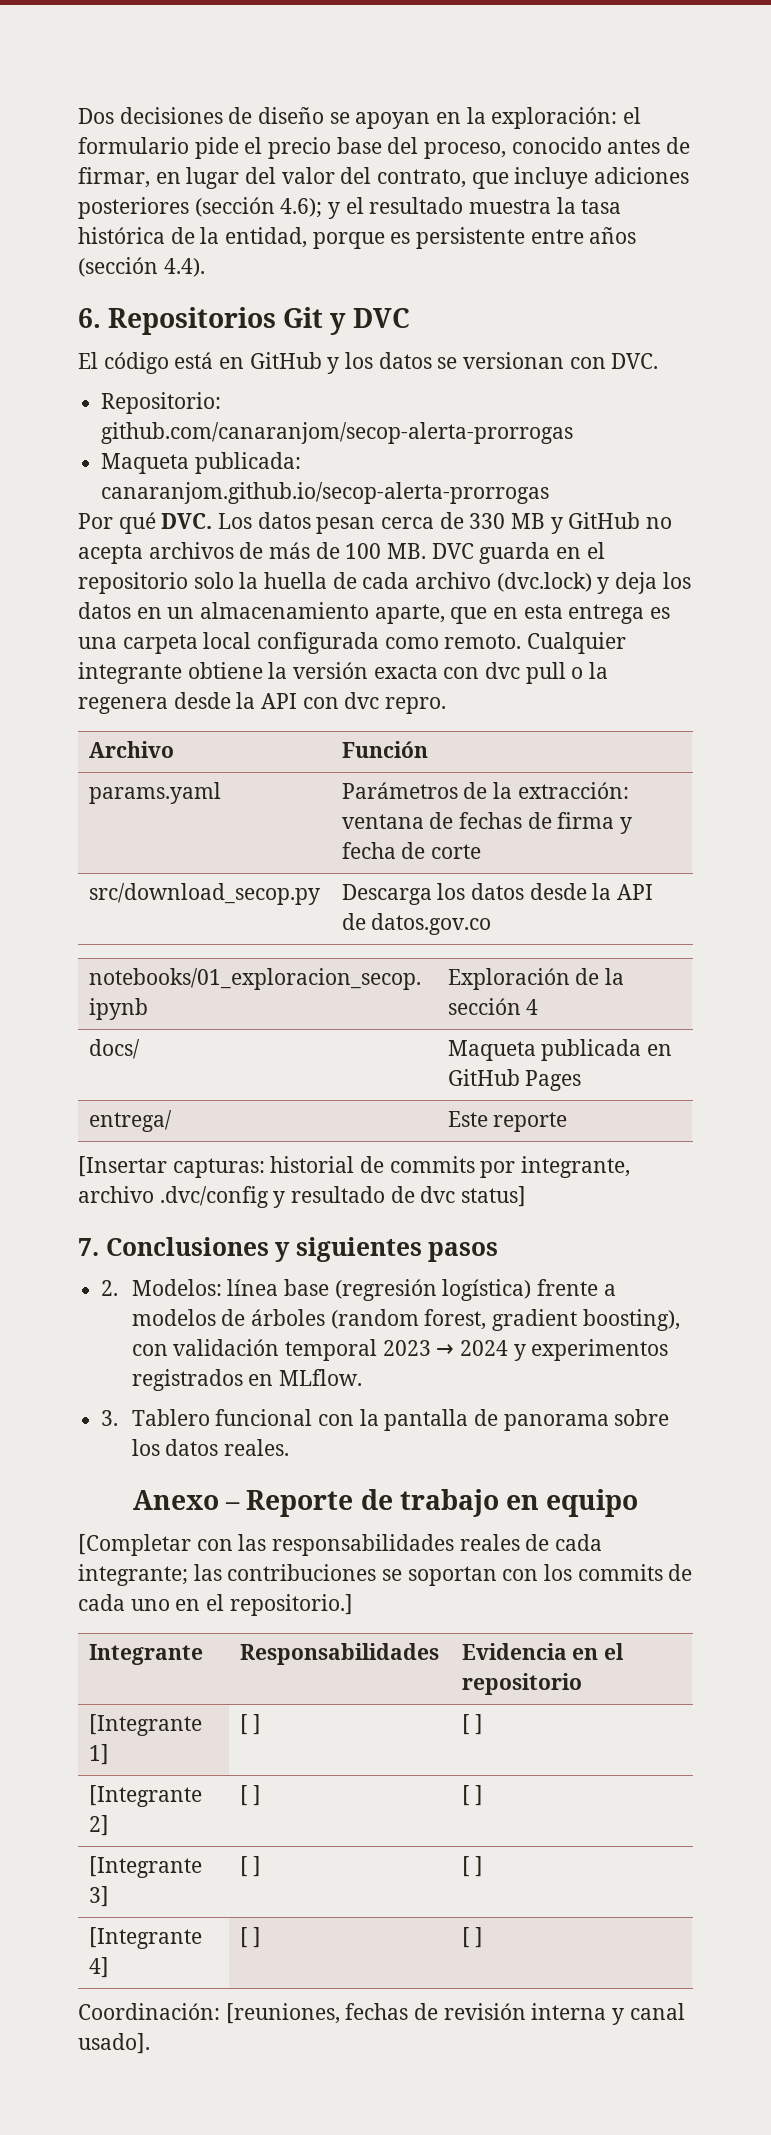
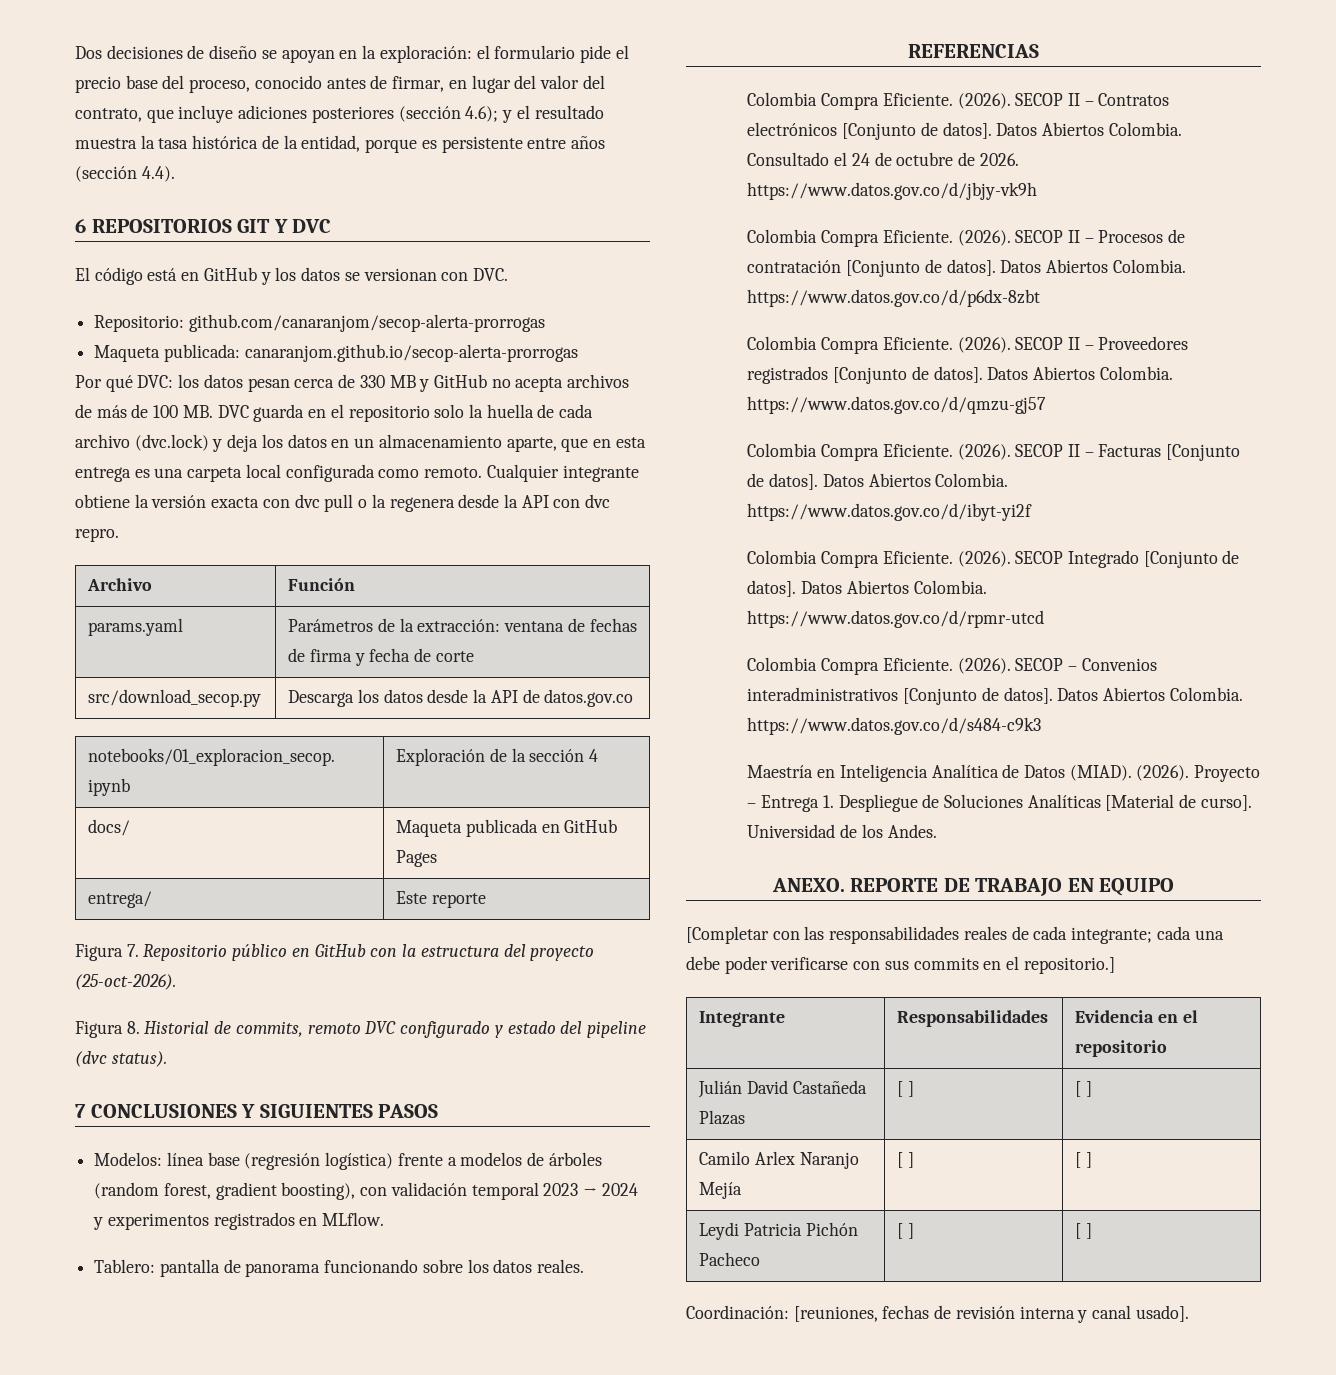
- 6. Repositorios Git y DVC
+ 6 REPOSITORIOS GIT Y DVC
- Por qué DVC. Los datos pesan cerca de 330 MB y GitHub no acepta archivos de más de 100 MB. DVC guarda en el repositorio solo la huella de cada archivo (dvc.lock) y deja los datos en un almacenamiento aparte, que en esta entrega es una carpeta local configurada como remoto.
+ Por qué DVC: los datos pesan cerca de 330 MB y GitHub no acepta archivos de más de 100 MB. DVC guarda en el repositorio solo la huella de cada archivo (dvc.lock) y deja los datos en un almacenamiento aparte, que en esta entrega es una carpeta local configurada como remoto.
- [Insertar capturas: historial de commits por integrante, archivo .dvc/config y resultado de dvc status]
- 7. Conclusiones y siguientes pasos
- 2. Modelos: línea base (regresión logística) frente a modelos de árboles (random forest, gradient boosting), con validación temporal 2023 → 2024 y experimentos registrados en MLflow.
+ Figura 7. Repositorio público en GitHub con la estructura del proyecto (25-oct-2026).
+ Figura 8. Historial de commits, remoto DVC configurado y estado del pipeline (dvc status).
+ 7 CONCLUSIONES Y SIGUIENTES PASOS
+ Modelos: línea base (regresión logística) frente a modelos de árboles (random forest, gradient boosting), con validación temporal 2023 → 2024 y experimentos registrados en MLflow.
- 3. Tablero funcional con la pantalla de panorama sobre los datos reales.
+ Tablero: pantalla de panorama funcionando sobre los datos reales.
- Anexo – Reporte de trabajo en equipo
+ REFERENCIAS
+ Colombia Compra Eficiente. (2026). SECOP II – Contratos electrónicos [Conjunto de datos]. Datos Abiertos Colombia. Consultado el 24 de octubre de 2026. https://www.datos.gov.co/d/jbjy-vk9h
+ Colombia Compra Eficiente. (2026). SECOP II – Procesos de contratación [Conjunto de datos]. Datos Abiertos Colombia. https://www.datos.gov.co/d/p6dx-8zbt
+ Colombia Compra Eficiente. (2026). SECOP II – Proveedores registrados [Conjunto de datos]. Datos Abiertos Colombia. https://www.datos.gov.co/d/qmzu-gj57
+ Colombia Compra Eficiente. (2026). SECOP II – Facturas [Conjunto de datos]. Datos Abiertos Colombia. https://www.datos.gov.co/d/ibyt-yi2f
+ Colombia Compra Eficiente. (2026). SECOP Integrado [Conjunto de datos]. Datos Abiertos Colombia. https://www.datos.gov.co/d/rpmr-utcd
+ Colombia Compra Eficiente. (2026). SECOP – Convenios interadministrativos [Conjunto de datos]. Datos Abiertos Colombia. https://www.datos.gov.co/d/s484-c9k3
+ Maestría en Inteligencia Analítica de Datos (MIAD). (2026). Proyecto – Entrega 1. Despliegue de Soluciones Analíticas [Material de curso]. Universidad de los Andes.
+ ANEXO. REPORTE DE TRABAJO EN EQUIPO
- [Completar con las responsabilidades reales de cada integrante; las contribuciones se soportan con los commits de cada uno en el repositorio.]
+ [Completar con las responsabilidades reales de cada integrante; cada una debe poder verificarse con sus commits en el repositorio.]
- [Integrante 1] | [ ] | [ ]
- [Integrante 2] | [ ] | [ ]
- [Integrante 3] | [ ] | [ ]
- [Integrante 4] | [ ] | [ ]
+ Julián David Castañeda Plazas | [ ] | [ ]
+ Camilo Arlex Naranjo Mejía | [ ] | [ ]
+ Leydi Patricia Pichón Pacheco | [ ] | [ ]

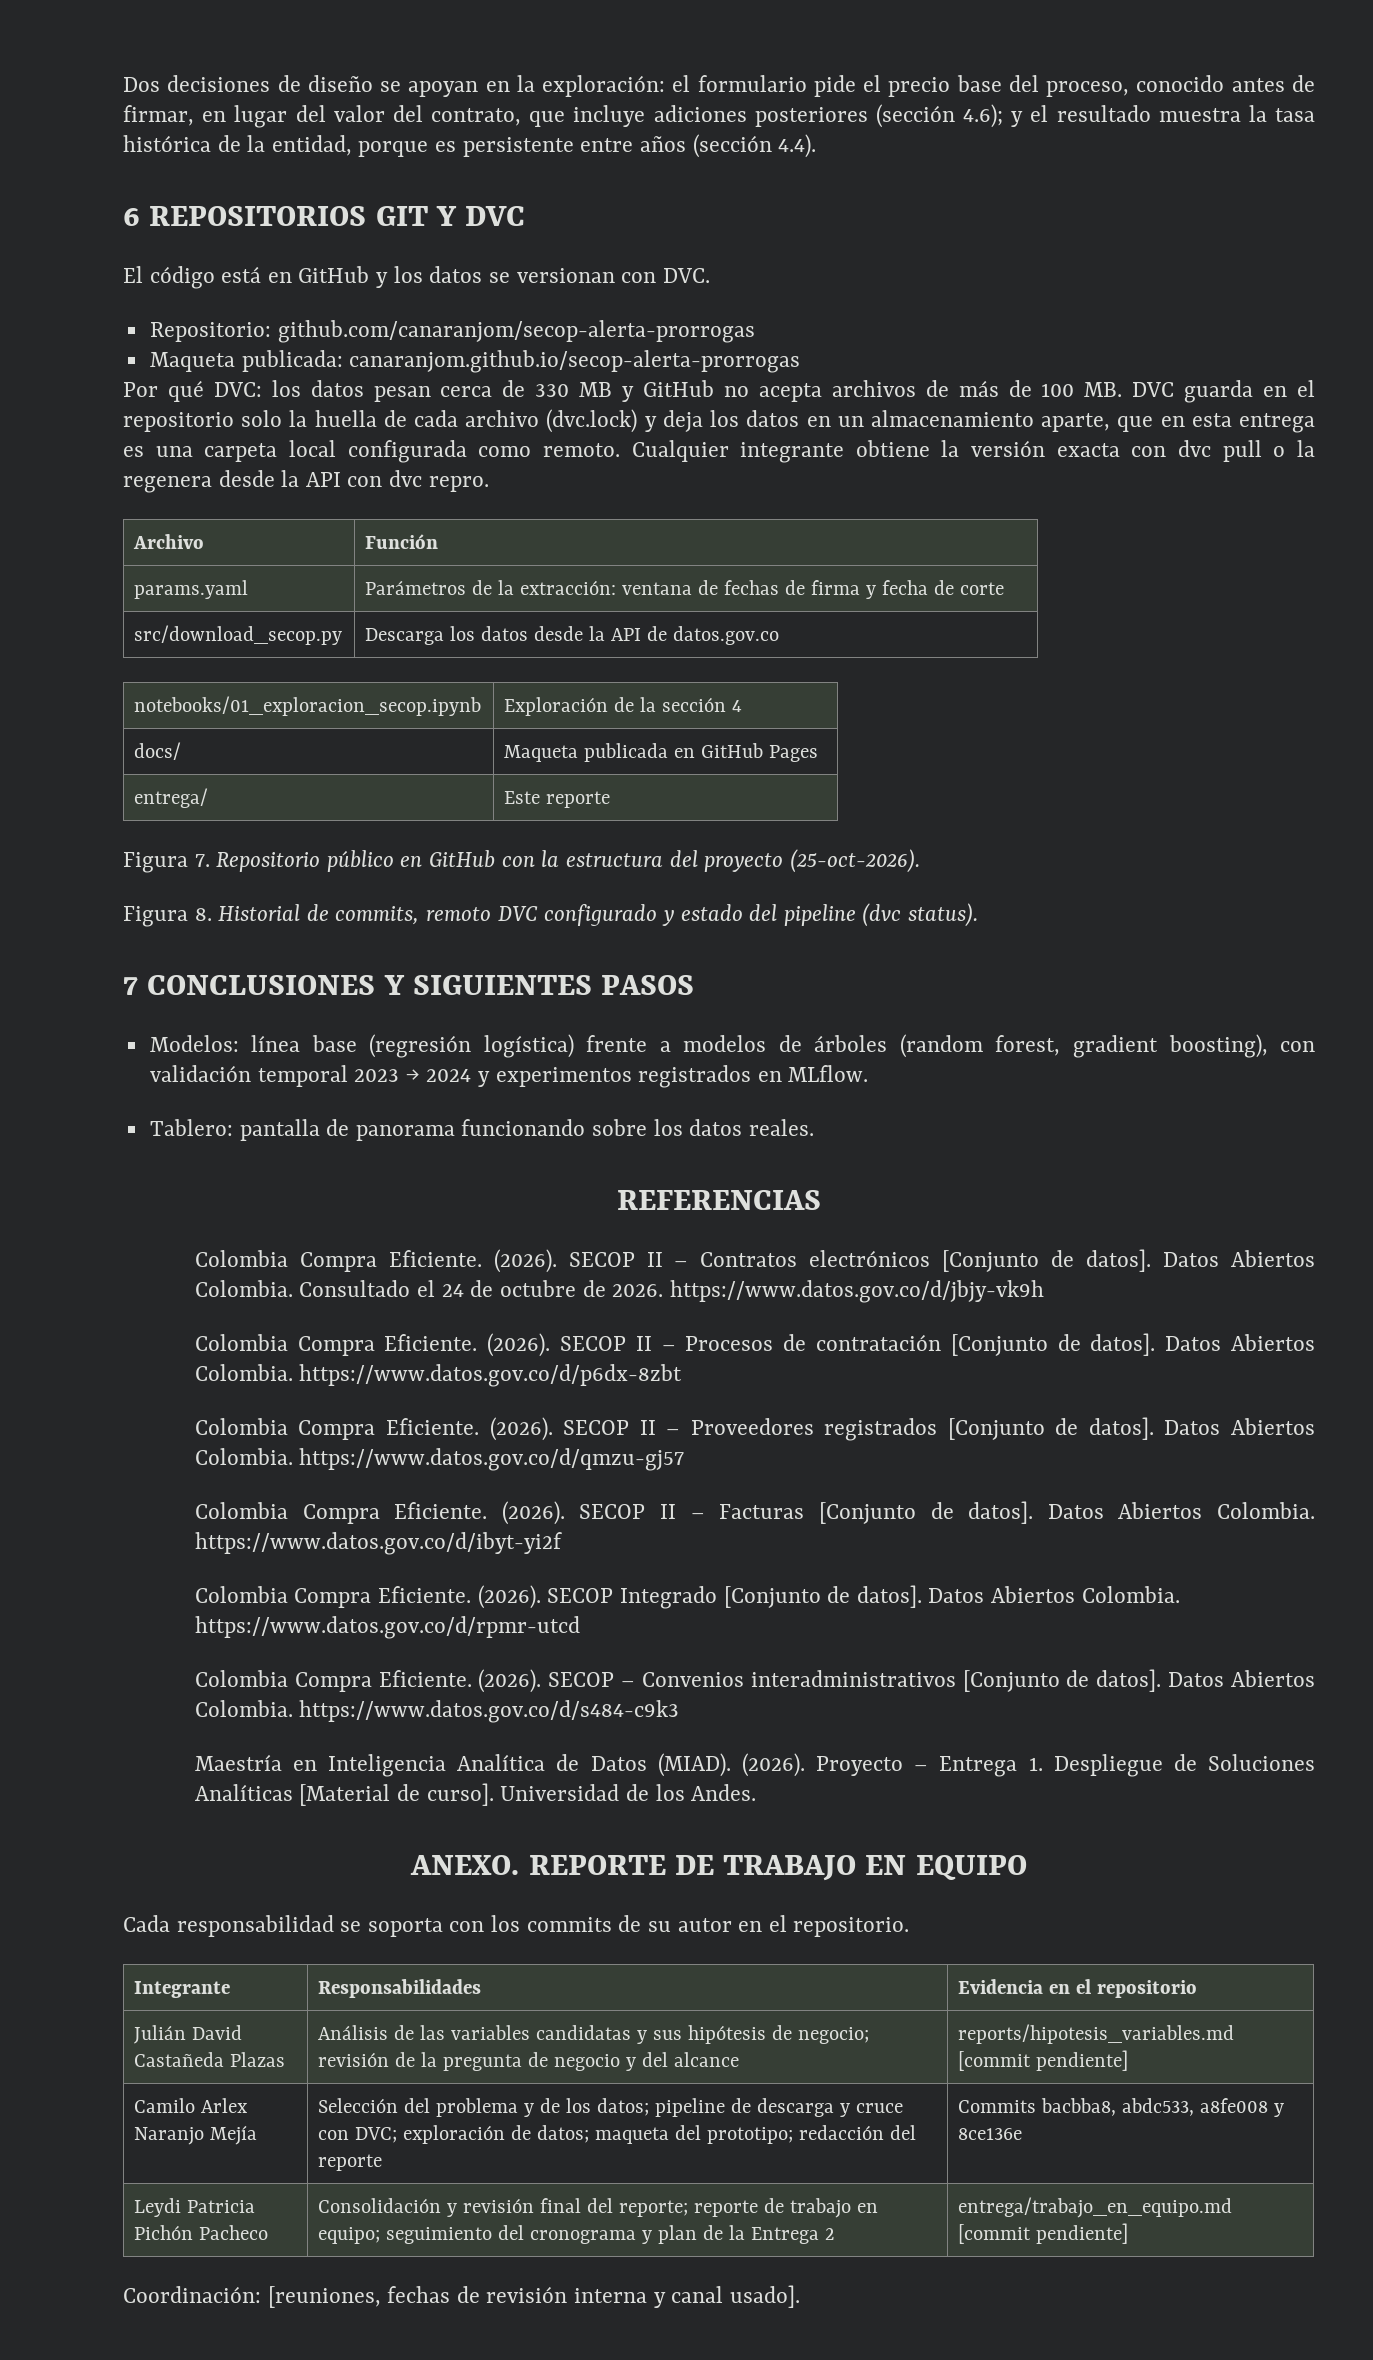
- [Completar con las responsabilidades reales de cada integrante; cada una debe poder verificarse con sus commits en el repositorio.]
+ Cada responsabilidad se soporta con los commits de su autor en el repositorio.
- Julián David Castañeda Plazas | [ ] | [ ]
- Camilo Arlex Naranjo Mejía | [ ] | [ ]
- Leydi Patricia Pichón Pacheco | [ ] | [ ]
+ Julián David Castañeda Plazas | Análisis de las variables candidatas y sus hipótesis de negocio; revisión de la pregunta de negocio y del alcance | reports/hipotesis_variables.md [commit pendiente]
+ Camilo Arlex Naranjo Mejía | Selección del problema y de los datos; pipeline de descarga y cruce con DVC; exploración de datos; maqueta del prototipo; redacción del reporte | Commits bacbba8, abdc533, a8fe008 y 8ce136e
+ Leydi Patricia Pichón Pacheco | Consolidación y revisión final del reporte; reporte de trabajo en equipo; seguimiento del cronograma y plan de la Entrega 2 | entrega/trabajo_en_equipo.md [commit pendiente]

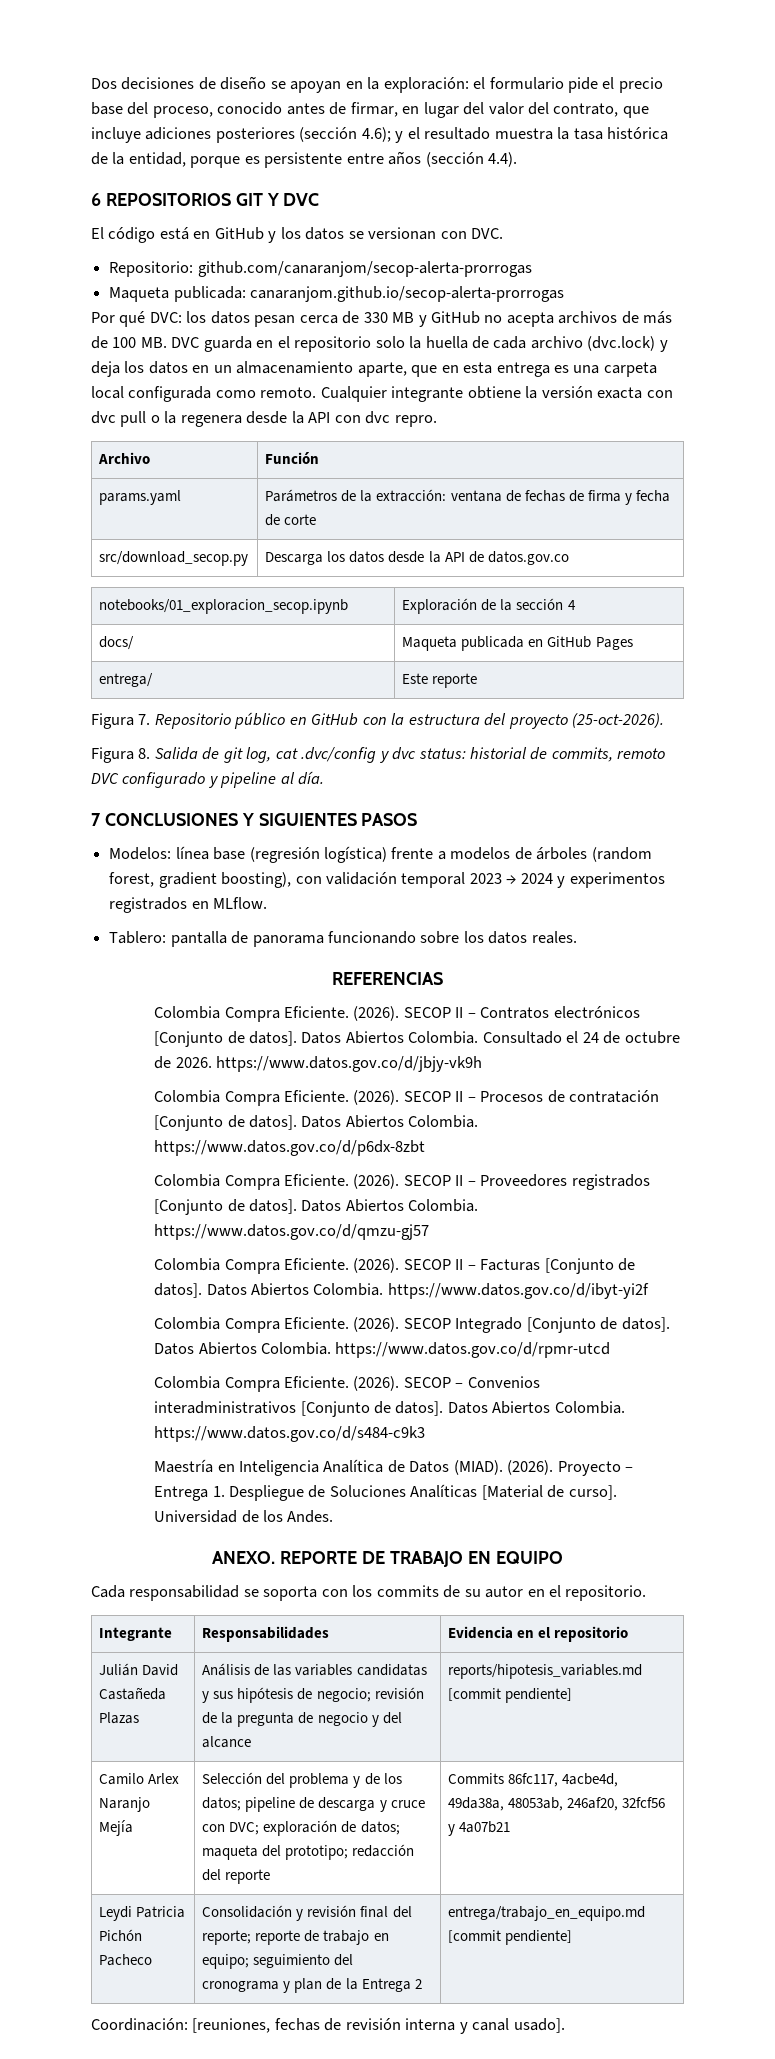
- Figura 8. Historial de commits, remoto DVC configurado y estado del pipeline (dvc status).
+ Figura 8. Salida de git log, cat .dvc/config y dvc status: historial de commits, remoto DVC configurado y pipeline al día.
- Camilo Arlex Naranjo Mejía | Selección del problema y de los datos; pipeline de descarga y cruce con DVC; exploración de datos; maqueta del prototipo; redacción del reporte | Commits bacbba8, abdc533, a8fe008 y 8ce136e
+ Camilo Arlex Naranjo Mejía | Selección del problema y de los datos; pipeline de descarga y cruce con DVC; exploración de datos; maqueta del prototipo; redacción del reporte | Commits 86fc117, 4acbe4d, 49da38a, 48053ab, 246af20, 32fcf56 y 4a07b21

